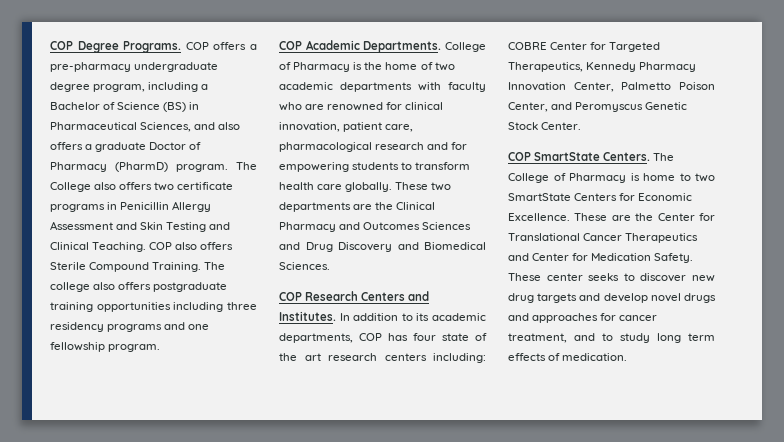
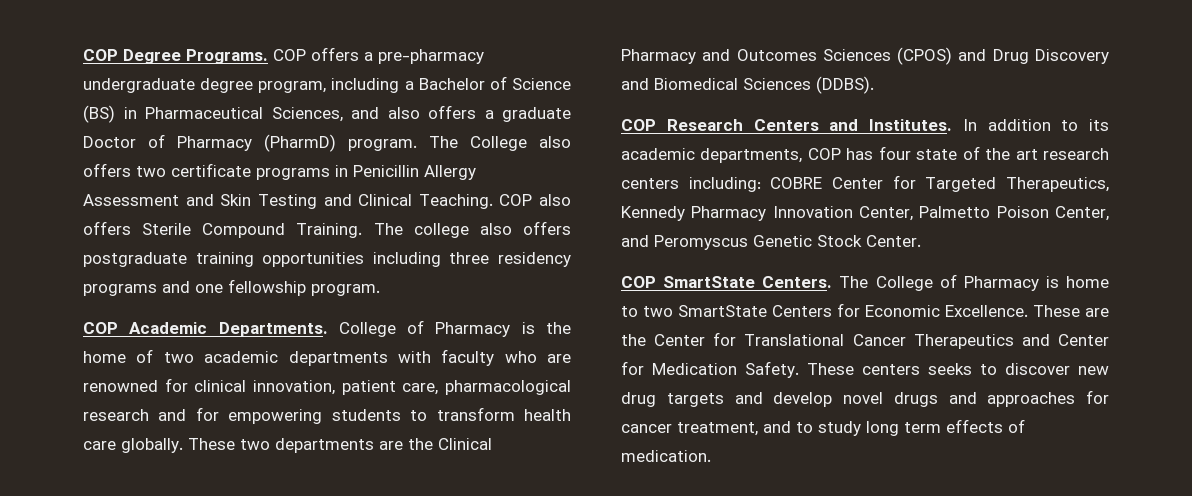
- These two departments are the Clinical Pharmacy and Outcomes Sciences and Drug Discovery and Biomedical Sciences.
+ These two departments are the Clinical Pharmacy and Outcomes Sciences (CPOS) and Drug Discovery and Biomedical Sciences (DDBS).
- These center seeks to discover new drug targets and develop novel drugs and approaches for cancer treatment, and to study long term effects of medication.
+ These centers seeks to discover new drug targets and develop novel drugs and approaches for cancer treatment, and to study long term effects of medication.

